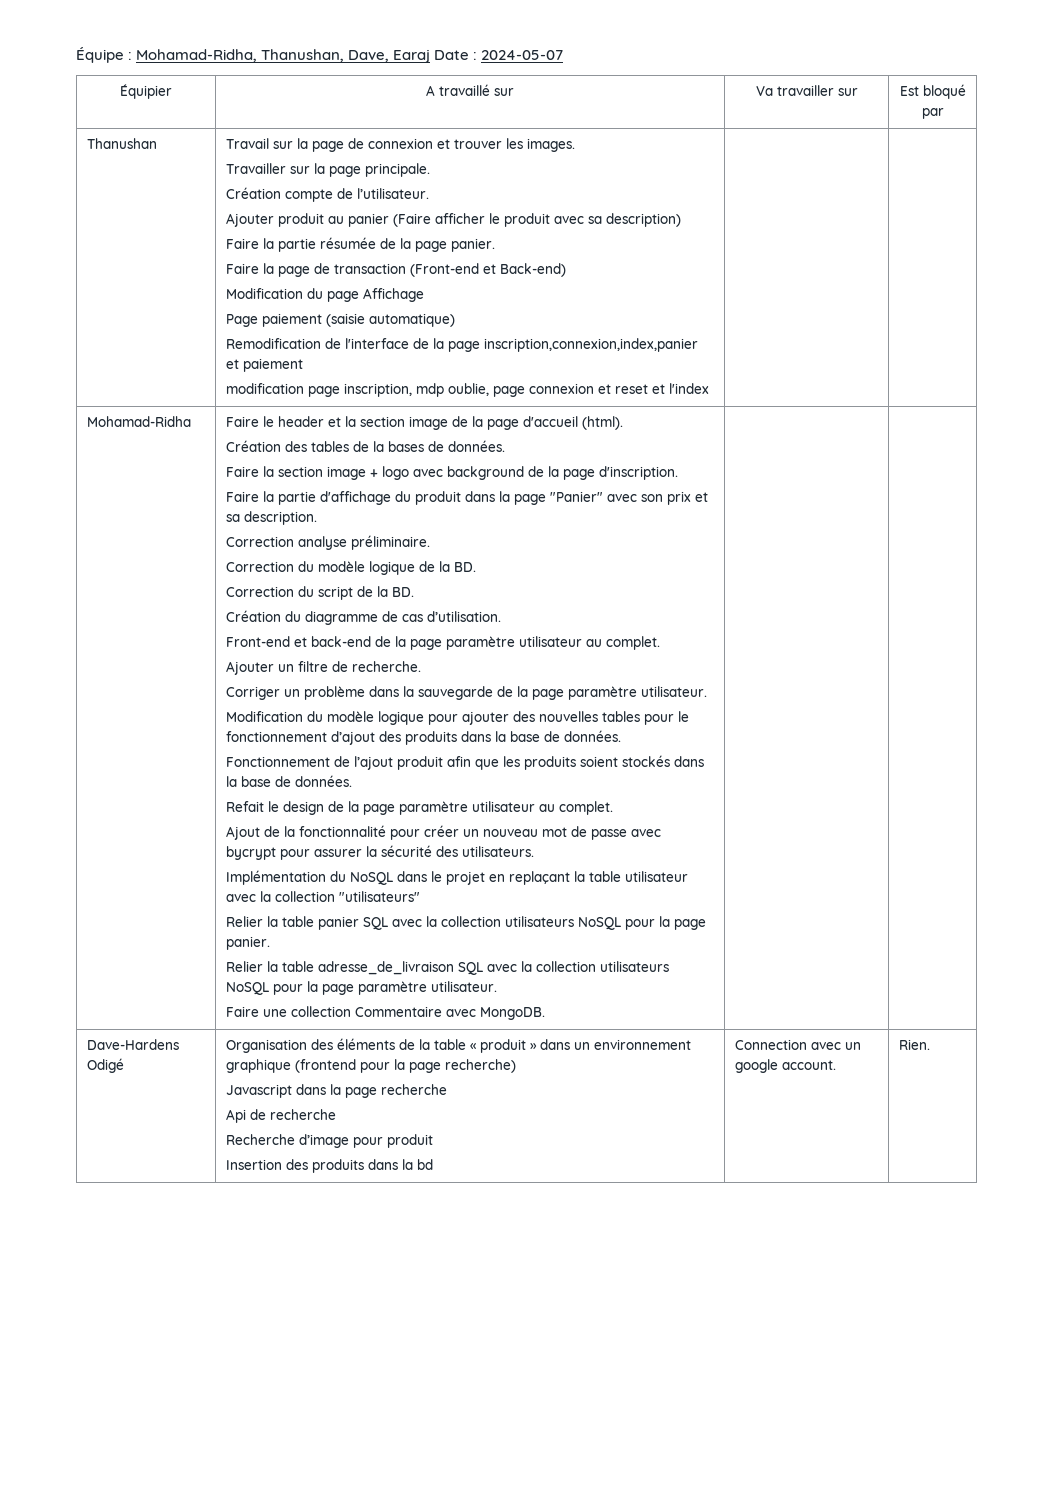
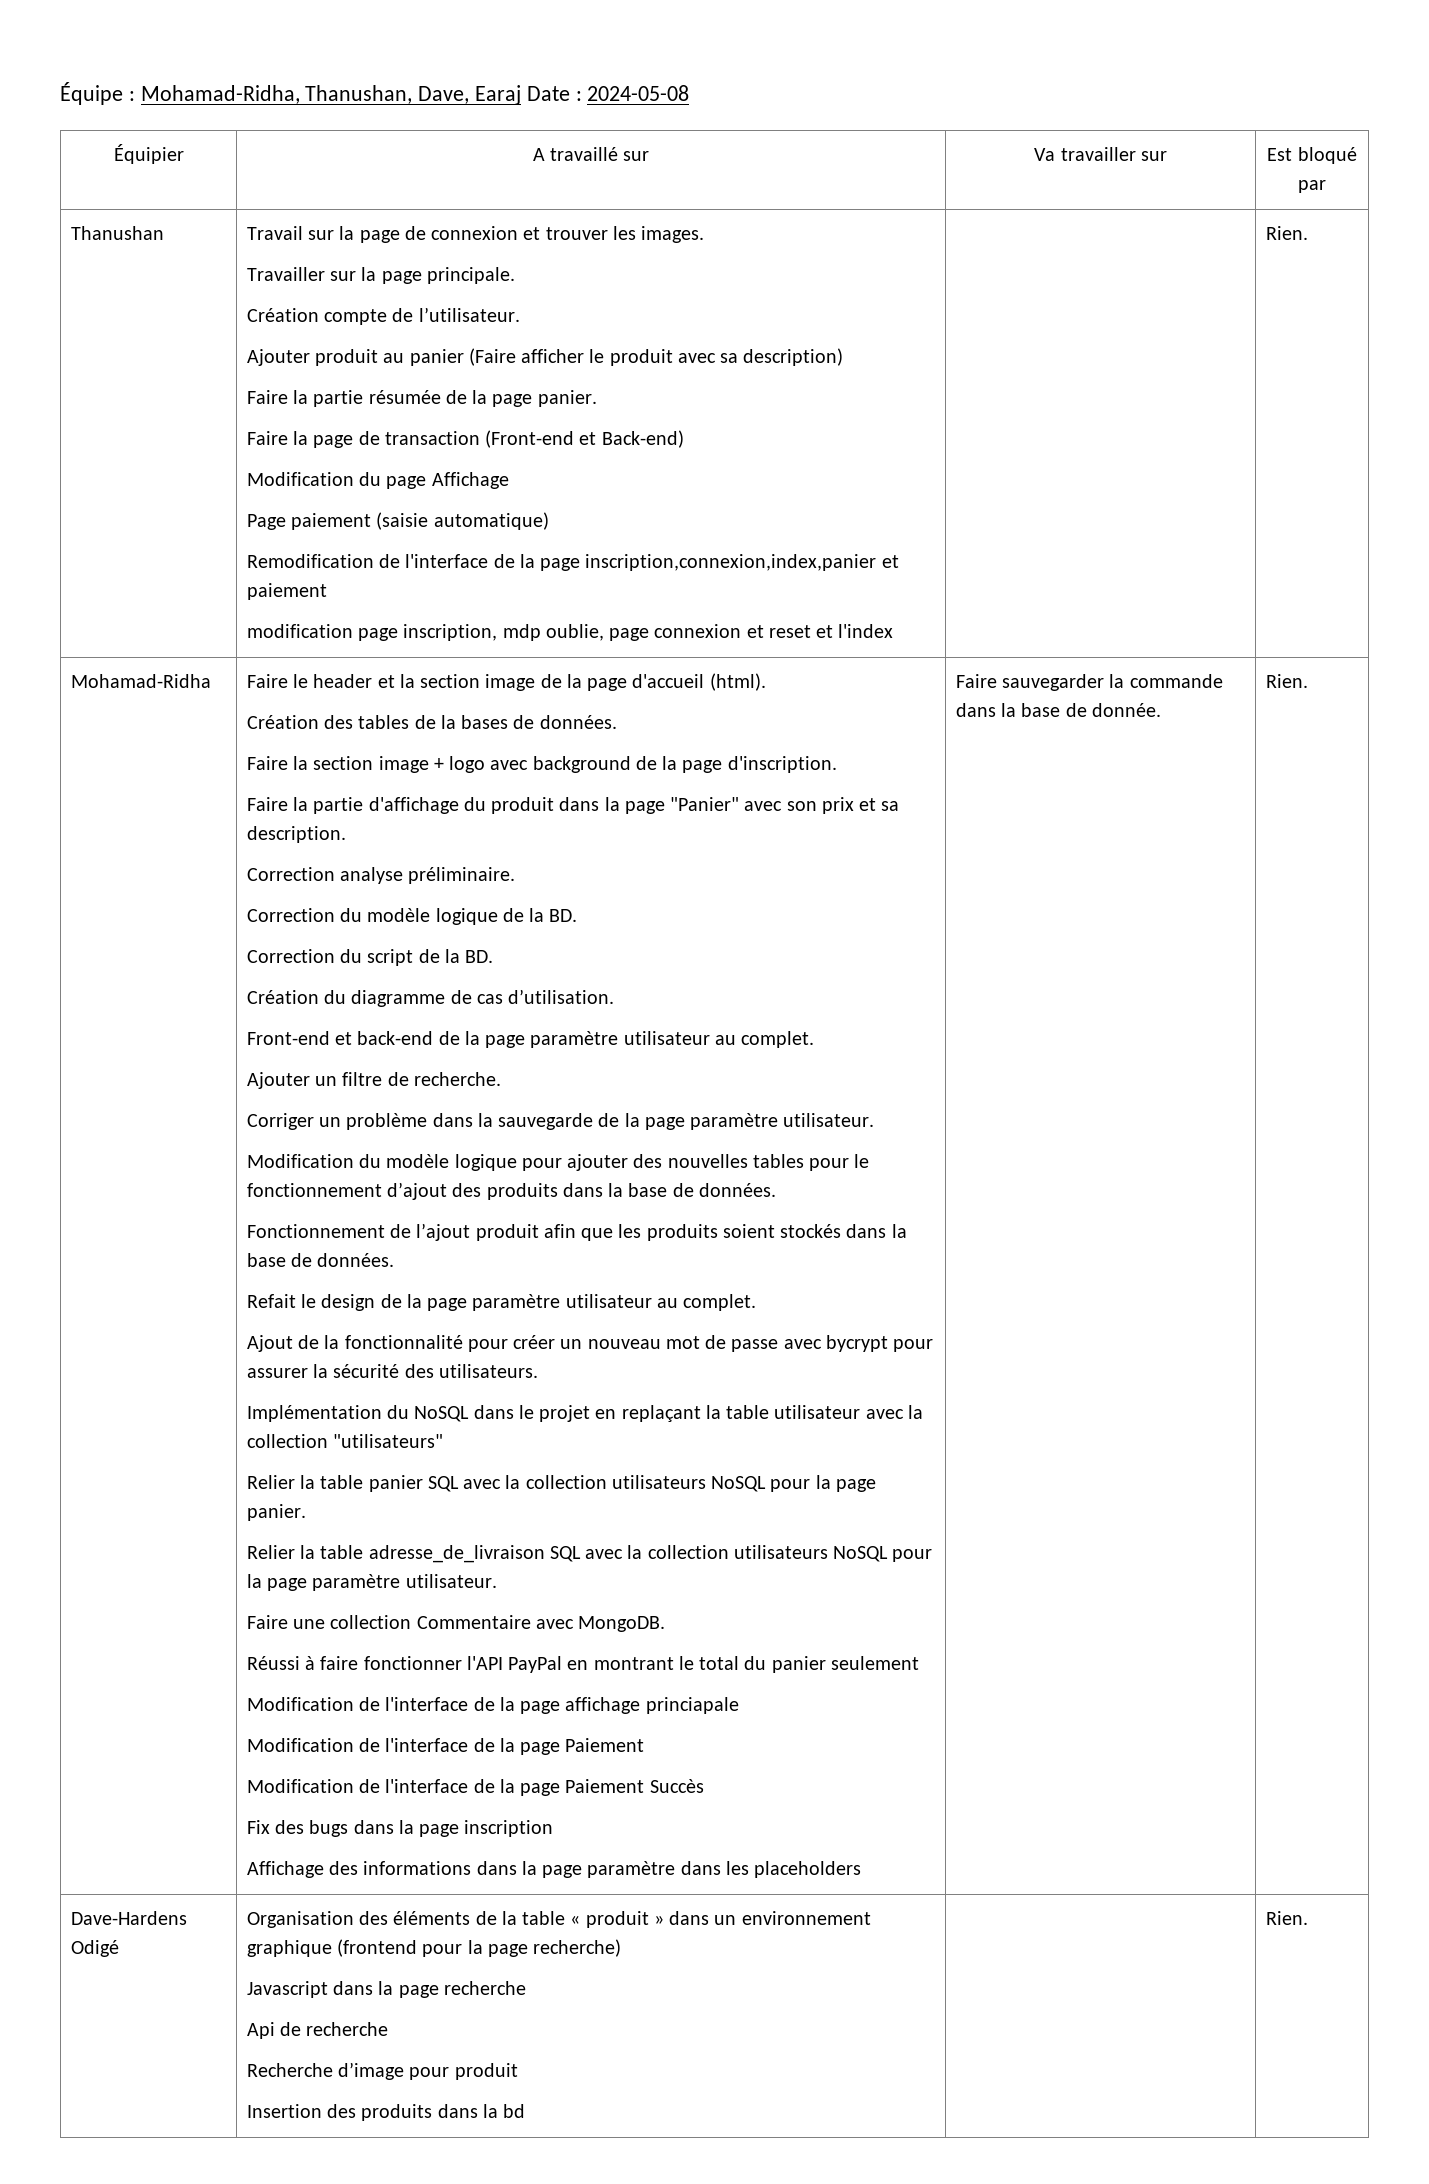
- Équipe : Mohamad-Ridha, Thanushan, Dave, Earaj Date : 2024-05-07
+ Équipe : Mohamad-Ridha, Thanushan, Dave, Earaj Date : 2024-05-08
- modification page inscription, mdp oublie, page connexion et reset et l'index
+ modification page inscription, mdp oublie, page connexion et reset et l'index | | Rien.
+ Réussi à faire fonctionner l'API PayPal en montrant le total du panier seulement
+ Modification de l'interface de la page affichage princiapale
+ Modification de l'interface de la page Paiement
+ Modification de l'interface de la page Paiement Succès
+ Fix des bugs dans la page inscription
+ Affichage des informations dans la page paramètre dans les placeholders | Faire sauvegarder la commande dans la base de donnée. | Rien.
- Connection avec un google account.

